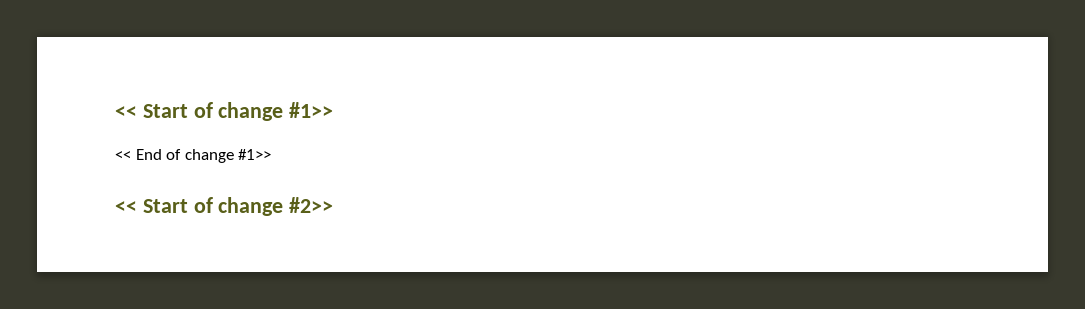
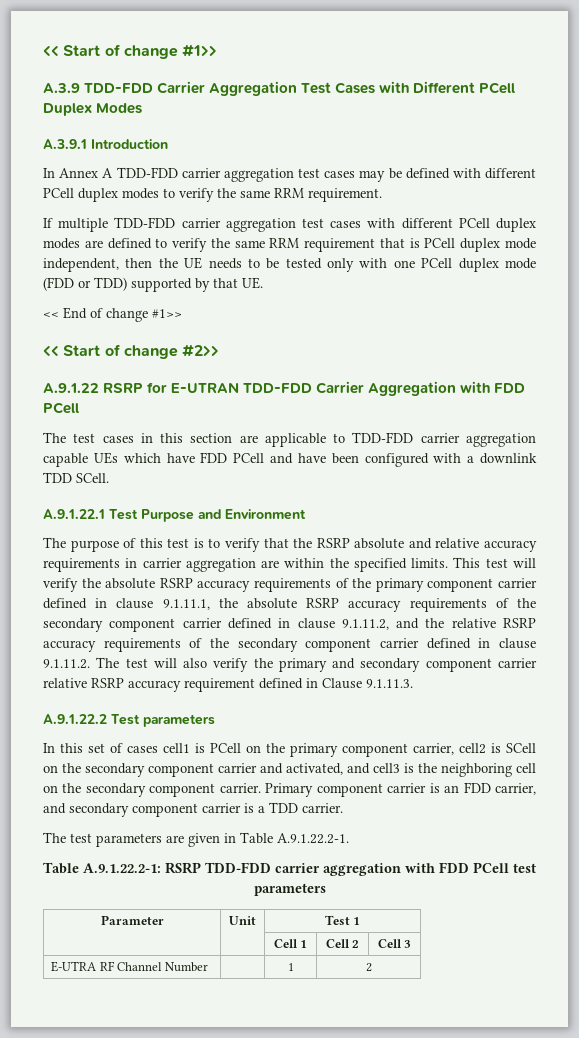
+ A.3.9 TDD-FDD Carrier Aggregation Test Cases with Different PCell Duplex Modes
+ A.3.9.1 Introduction
+ In Annex A TDD-FDD carrier aggregation test cases may be defined with different PCell duplex modes to verify the same RRM requirement.
+ If multiple TDD-FDD carrier aggregation test cases with different PCell duplex modes are defined to verify the same RRM requirement that is PCell duplex mode independent, then the UE needs to be tested only with one PCell duplex mode (FDD or TDD) supported by that UE.
+ A.9.1.22 RSRP for E-UTRAN TDD-FDD Carrier Aggregation with FDD PCell
+ The test cases in this section are applicable to TDD-FDD carrier aggregation capable UEs which have FDD PCell and have been configured with a downlink TDD SCell.
+ A.9.1.22.1 Test Purpose and Environment
+ The purpose of this test is to verify that the RSRP absolute and relative accuracy requirements in carrier aggregation are within the specified limits. This test will verify the absolute RSRP accuracy requirements of the primary component carrier defined in clause 9.1.11.1, the absolute RSRP accuracy requirements of the secondary component carrier defined in clause 9.1.11.2, and the relative RSRP accuracy requirements of the secondary component carrier defined in clause 9.1.11.2. The test will also verify the primary and secondary component carrier relative RSRP accuracy requirement defined in Clause 9.1.11.3.
+ A.9.1.22.2 Test parameters
+ In this set of cases cell1 is PCell on the primary component carrier, cell2 is SCell on the secondary component carrier and activated, and cell3 is the neighboring cell on the secondary component carrier. Primary component carrier is an FDD carrier, and secondary component carrier is a TDD carrier.
+ The test parameters are given in Table A.9.1.22.2-1.
+ Table A.9.1.22.2-1: RSRP TDD-FDD carrier aggregation with FDD PCell test parameters
+ Parameter | Unit | Test 1
+ | | Cell 1 | Cell 2 | Cell 3
+ E-UTRA RF Channel Number | | 1 | 2

